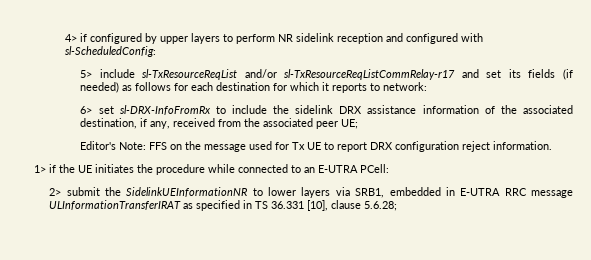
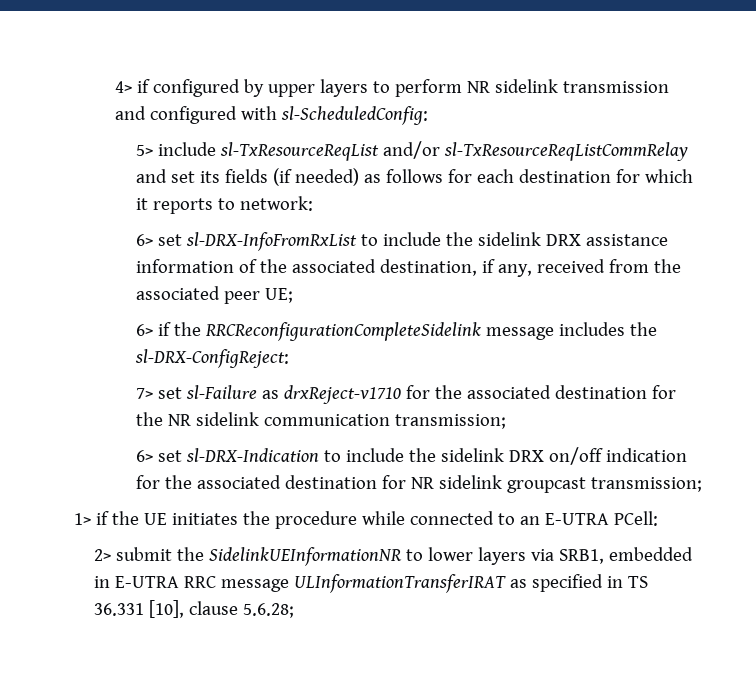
- 4> if configured by upper layers to perform NR sidelink reception and configured with sl-ScheduledConfig:
+ 4> if configured by upper layers to perform NR sidelink transmission and configured with sl-ScheduledConfig:
- 5> include sl-TxResourceReqList and/or sl-TxResourceReqListCommRelay-r17 and set its fields (if needed) as follows for each destination for which it reports to network:
+ 5> include sl-TxResourceReqList and/or sl-TxResourceReqListCommRelay and set its fields (if needed) as follows for each destination for which it reports to network:
- 6> set sl-DRX-InfoFromRx to include the sidelink DRX assistance information of the associated destination, if any, received from the associated peer UE;
+ 6> set sl-DRX-InfoFromRxList to include the sidelink DRX assistance information of the associated destination, if any, received from the associated peer UE;
- Editor's Note: FFS on the message used for Tx UE to report DRX configuration reject information.
+ 6> if the RRCReconfigurationCompleteSidelink message includes the sl-DRX-ConfigReject:
+ 7> set sl-Failure as drxReject-v1710 for the associated destination for the NR sidelink communication transmission;
+ 6> set sl-DRX-Indication to include the sidelink DRX on/off indication for the associated destination for NR sidelink groupcast transmission;

